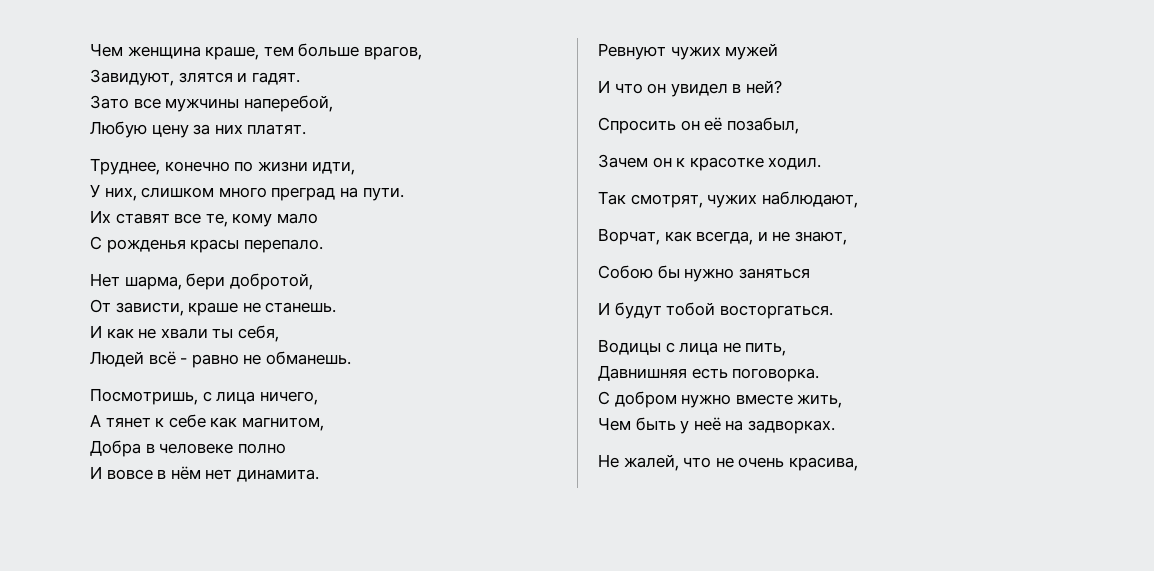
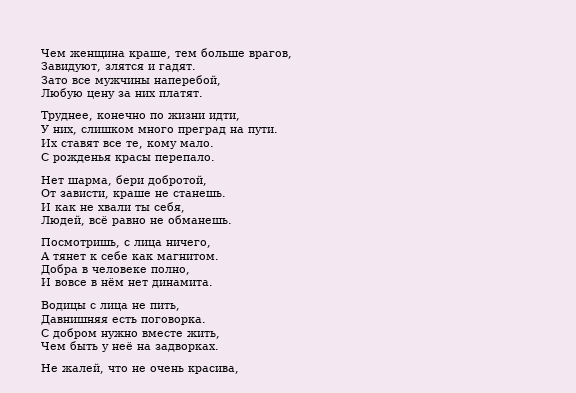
- Их ставят все те, кому мало
+ Их ставят все те, кому мало.
- Людей всё - равно не обманешь.
+ Людей, всё равно не обманешь.
- А тянет к себе как магнитом,
+ А тянет к себе как магнитом.
- Добра в человеке полно
+ Добра в человеке полно,
- Ревнуют чужих мужей
- И что он увидел в ней?
- Спросить он её позабыл,
- Зачем он к красотке ходил.
- Так смотрят, чужих наблюдают,
- Ворчат, как всегда, и не знают,
- Собою бы нужно заняться
- И будут тобой восторгаться.

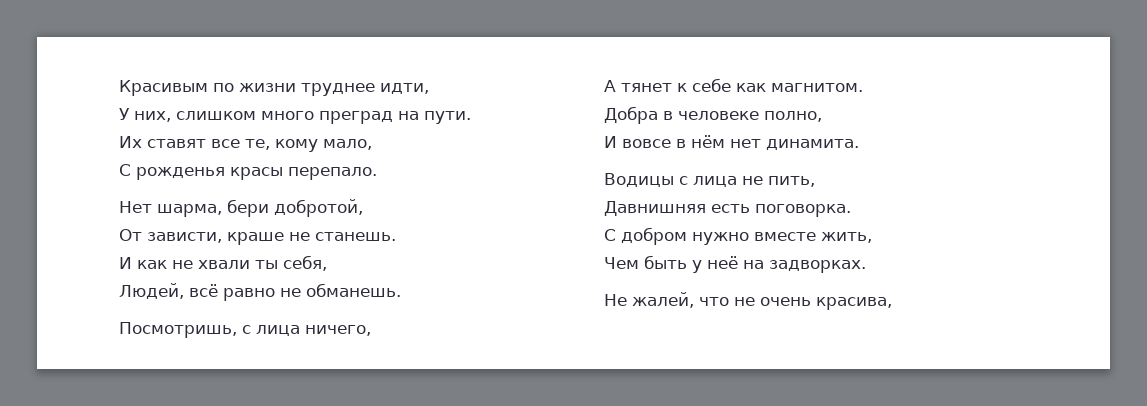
- Чем женщина краше, тем больше врагов,
- Завидуют, злятся и гадят.
- Зато все мужчины наперебой,
- Любую цену за них платят.
- Труднее, конечно по жизни идти,
+ Красивым по жизни труднее идти,
- Их ставят все те, кому мало.
+ Их ставят все те, кому мало,

